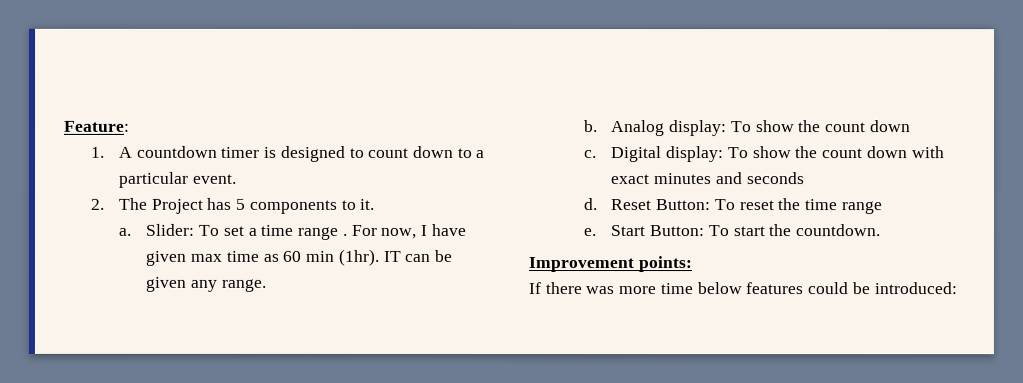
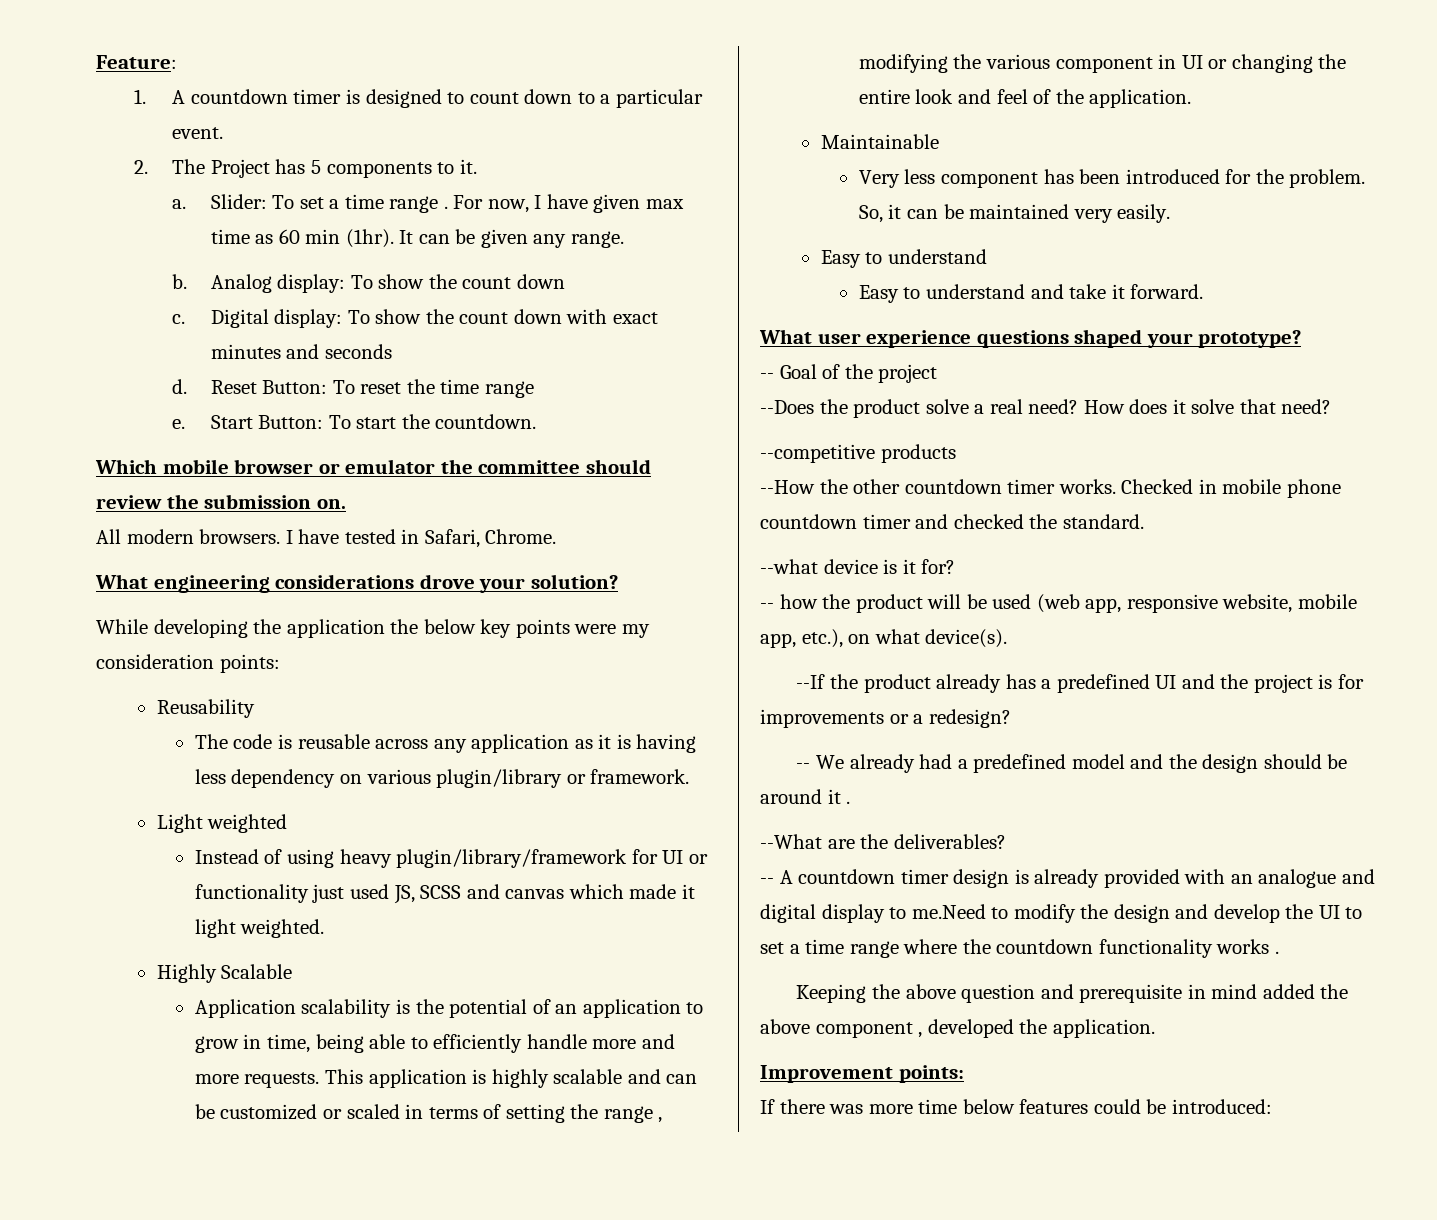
- IT can be given any range.
+ It can be given any range.
+ Which mobile browser or emulator the committee should review the submission on.
+ All modern browsers. I have tested in Safari, Chrome.
+ What engineering considerations drove your solution?
+ While developing the application the below key points were my consideration points:
+ Reusability
+ The code is reusable across any application as it is having less dependency on various plugin/library or framework.
+ Light weighted
+ Instead of using heavy plugin/library/framework for UI or functionality just used JS, SCSS and canvas which made it light weighted.
+ Highly Scalable
+ Application scalability is the potential of an application to grow in time, being able to efficiently handle more and more requests. This application is highly scalable and can be customized or scaled in terms of setting the range , modifying the various component in UI or changing the entire look and feel of the application.
+ Maintainable
+ Very less component has been introduced for the problem. So, it can be maintained very easily.
+ Easy to understand
+ Easy to understand and take it forward.
+ What user experience questions shaped your prototype?
+ -- Goal of the project
+ --Does the product solve a real need? How does it solve that need?
+ --competitive products
+ --How the other countdown timer works. Checked in mobile phone countdown timer and checked the standard.
+ --what device is it for?
+ -- how the product will be used (web app, responsive website, mobile app, etc.), on what device(s).
+ --If the product already has a predefined UI and the project is for improvements or a redesign?
+ -- We already had a predefined model and the design should be around it .
+ --What are the deliverables?
+ -- A countdown timer design is already provided with an analogue and digital display to me.Need to modify the design and develop the UI to set a time range where the countdown functionality works .
+ Keeping the above question and prerequisite in mind added the above component , developed the application.

